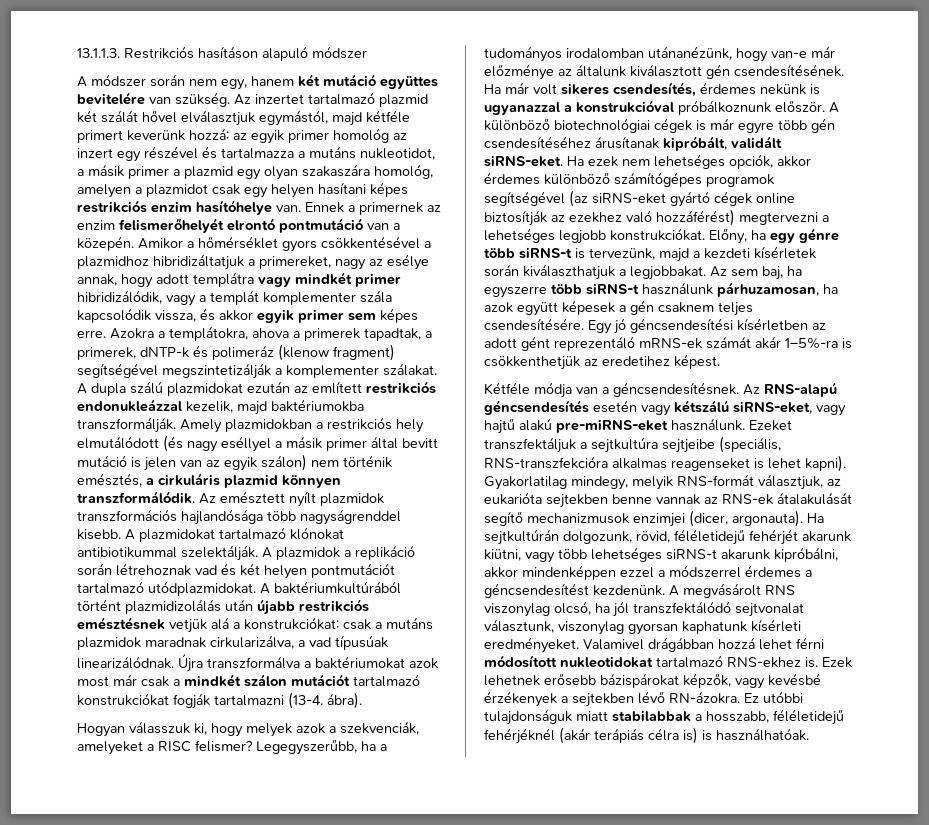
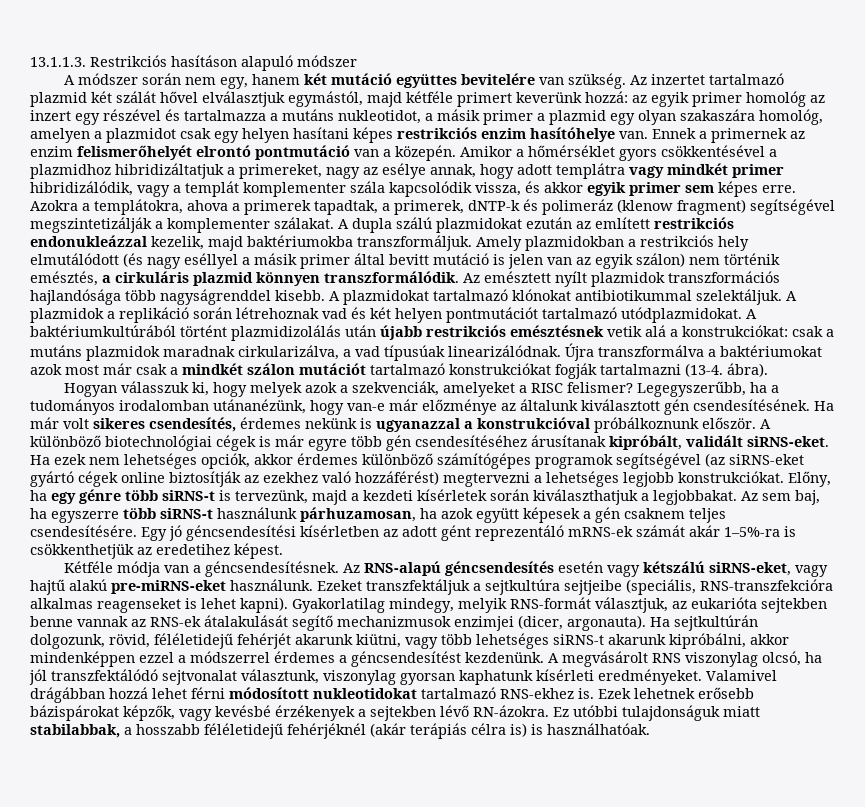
- A dupla szálú plazmidokat ezután az említett restrikciós endonukleázzal kezelik, majd baktériumokba transzformálják.
+ A dupla szálú plazmidokat ezután az említett restrikciós endonukleázzal kezelik, majd baktériumokba transzformáljuk.
- A plazmidokat tartalmazó klónokat antibiotikummal szelektálják.
+ A plazmidokat tartalmazó klónokat antibiotikummal szelektáljuk.
- A baktériumkultúrából történt plazmidizolálás után újabb restrikciós emésztésnek vetjük alá a konstrukciókat: csak a mutáns plazmidok maradnak cirkularizálva, a vad típusúak linearizálódnak.
+ A baktériumkultúrából történt plazmidizolálás után újabb restrikciós emésztésnek vetik alá a konstrukciókat: csak a mutáns plazmidok maradnak cirkularizálva, a vad típusúak linearizálódnak.
- Ez utóbbi tulajdonságuk miatt stabilabbak a hosszabb, féléletidejű fehérjéknél (akár terápiás célra is) is használhatóak.
+ Ez utóbbi tulajdonságuk miatt stabilabbak, a hosszabb féléletidejű fehérjéknél (akár terápiás célra is) is használhatóak.

